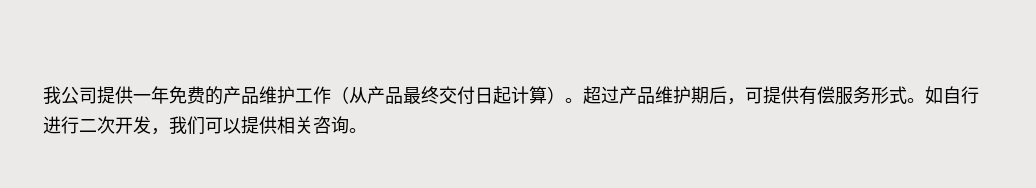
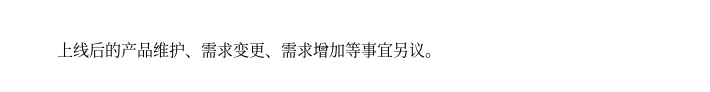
- 我公司提供一年免费的产品维护工作（从产品最终交付日起计算）。超过产品维护期后，可提供有偿服务形式。如自行进行二次开发，我们可以提供相关咨询。
+ 上线后的产品维护、需求变更、需求增加等事宜另议。

